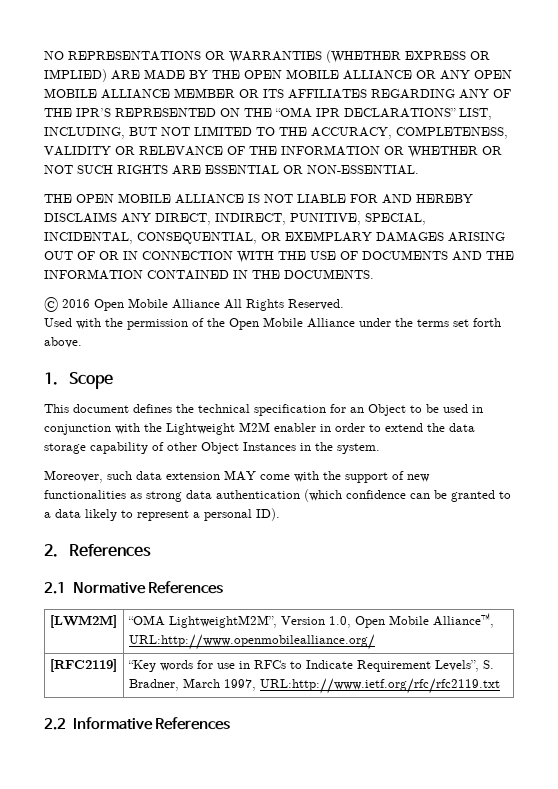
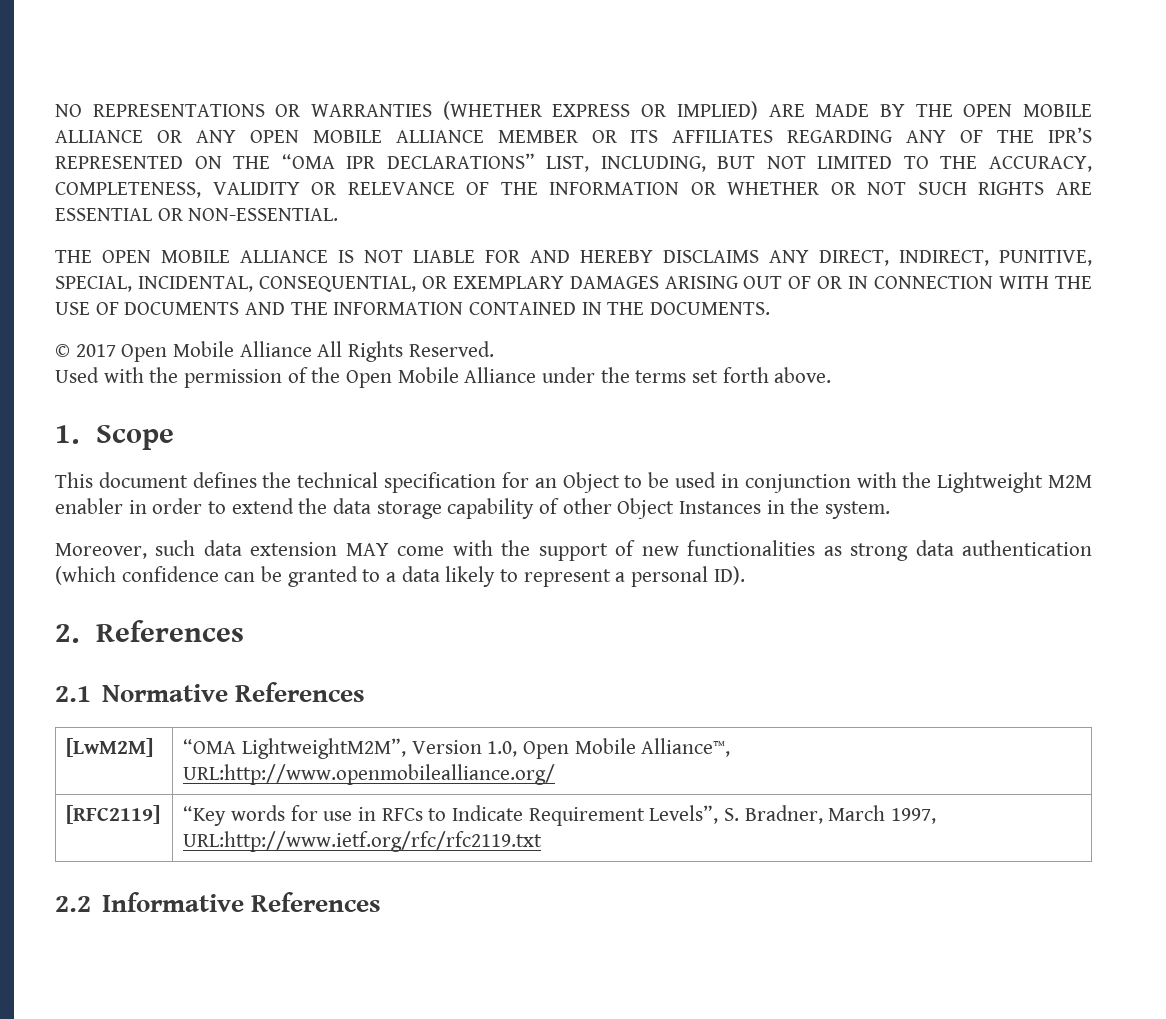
- © 2016 Open Mobile Alliance All Rights Reserved.
+ © 2017 Open Mobile Alliance All Rights Reserved.
- [LWM2M] | “OMA LightweightM2M”, Version 1.0, Open Mobile Alliance™, URL:http://www.openmobilealliance.org/
+ [LwM2M] | “OMA LightweightM2M”, Version 1.0, Open Mobile Alliance™, URL:http://www.openmobilealliance.org/

